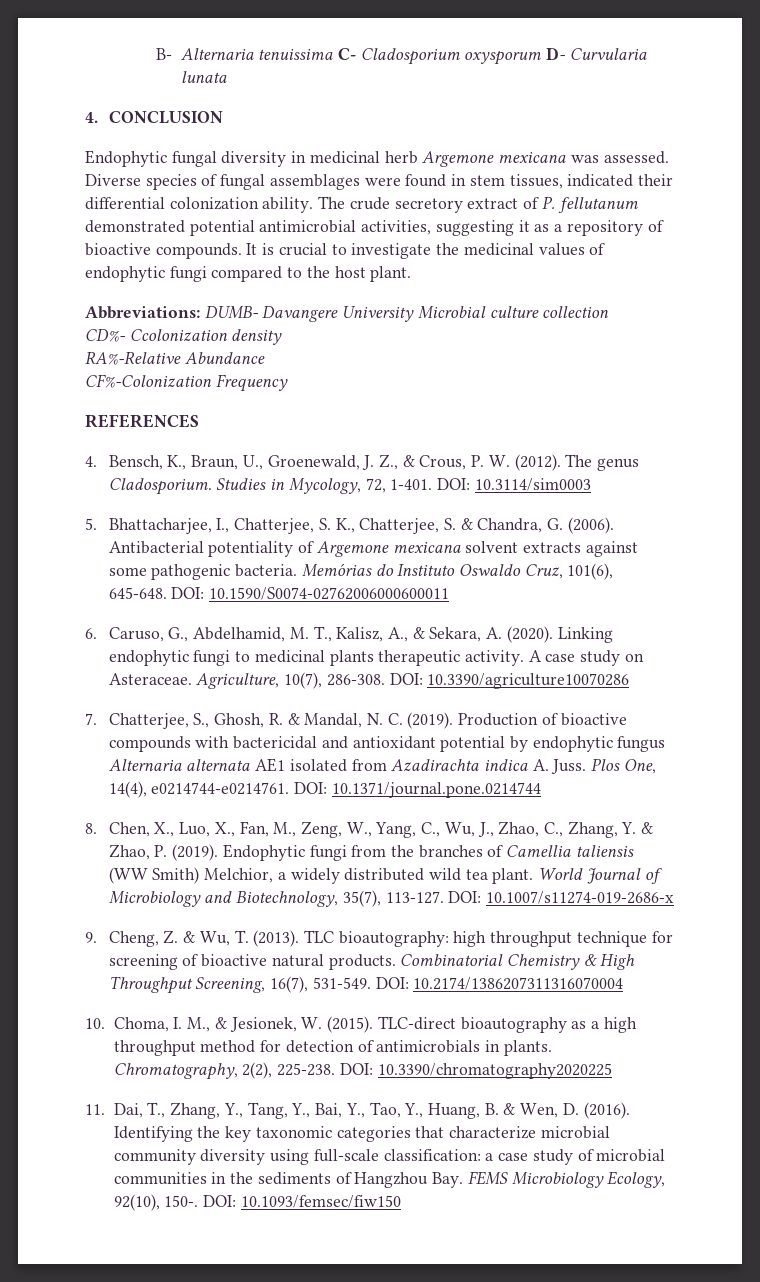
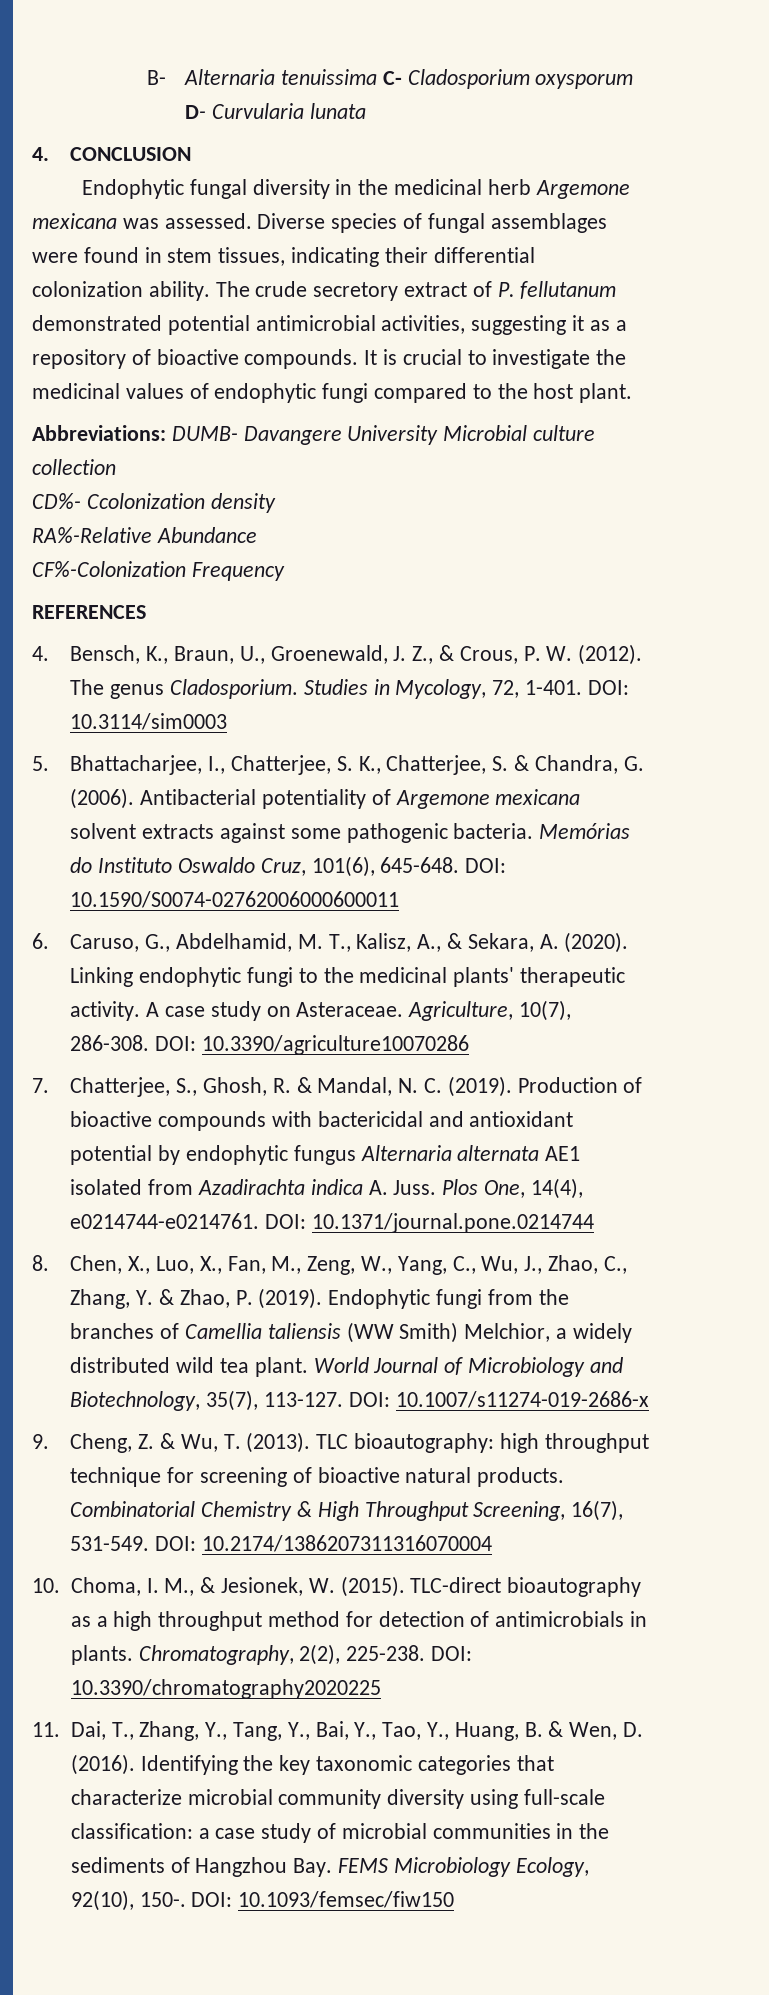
- Endophytic fungal diversity in medicinal herb Argemone mexicana was assessed.
+ Endophytic fungal diversity in the medicinal herb Argemone mexicana was assessed.
- Diverse species of fungal assemblages were found in stem tissues, indicated their differential colonization ability.
+ Diverse species of fungal assemblages were found in stem tissues, indicating their differential colonization ability.
- Linking endophytic fungi to medicinal plants therapeutic activity.
+ Linking endophytic fungi to the medicinal plants' therapeutic activity.

